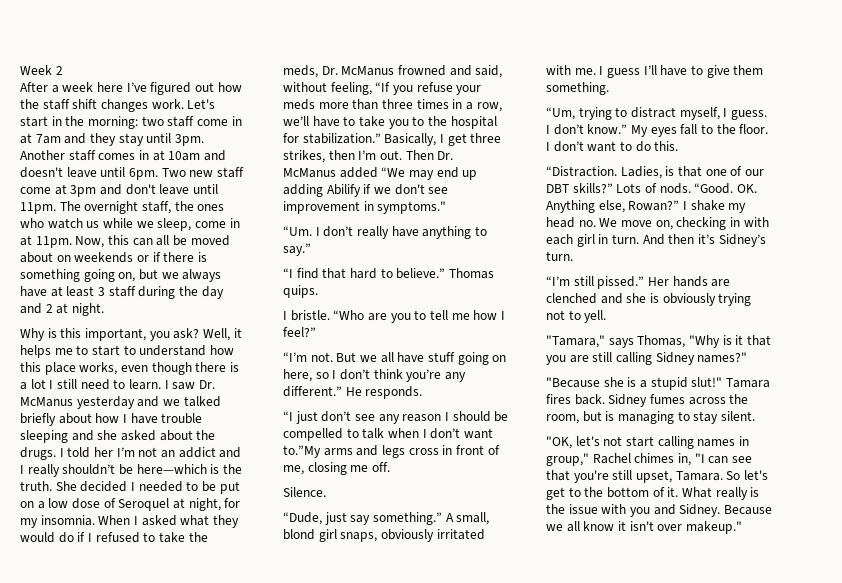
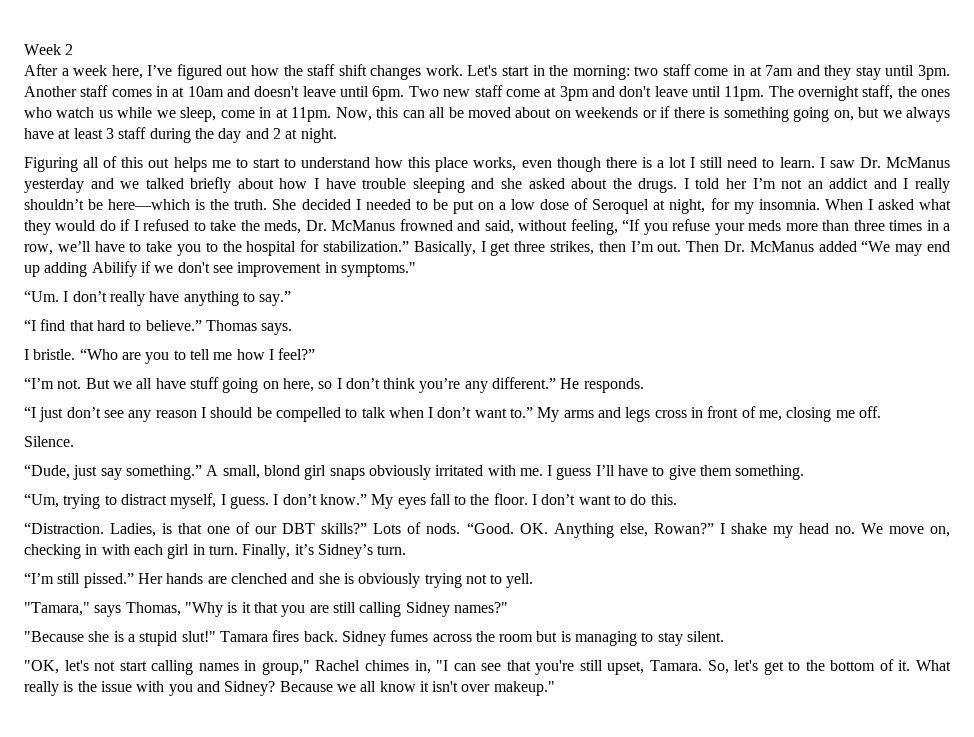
- After a week here I’ve figured out how the staff shift changes work.
+ After a week here, I’ve figured out how the staff shift changes work.
- Why is this important, you ask? Well, it helps me to start to understand how this place works, even though there is a lot I still need to learn.
+ Figuring all of this out helps me to start to understand how this place works, even though there is a lot I still need to learn.
- Thomas quips.
+ Thomas says.
- “I just don’t see any reason I should be compelled to talk when I don’t want to.”My arms and legs cross in front of me, closing me off.
+ “I just don’t see any reason I should be compelled to talk when I don’t want to.” My arms and legs cross in front of me, closing me off.
- A small, blond girl snaps, obviously irritated with me.
+ A small, blond girl snaps obviously irritated with me.
- And then it’s Sidney’s turn.
+ Finally, it’s Sidney’s turn.
- Sidney fumes across the room, but is managing to stay silent.
+ Sidney fumes across the room but is managing to stay silent.
- So let's get to the bottom of it.
+ So, let's get to the bottom of it.
- What really is the issue with you and Sidney.
+ What really is the issue with you and Sidney?

